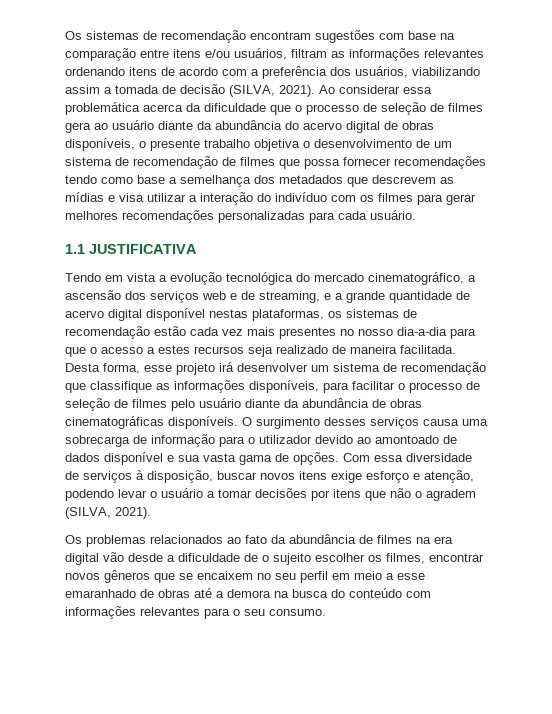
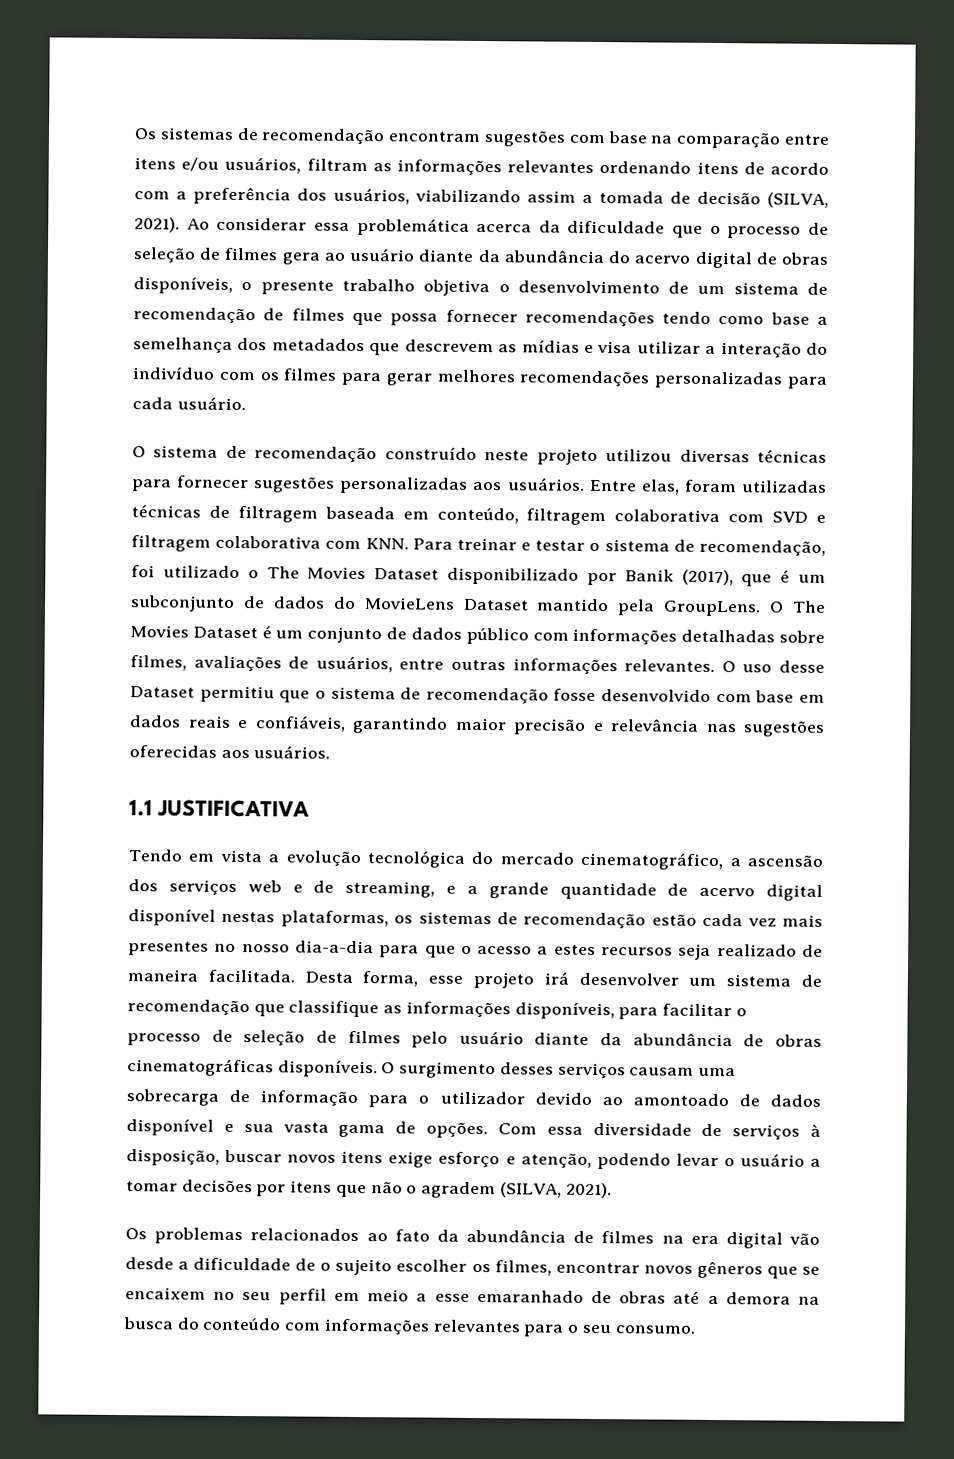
+ O sistema de recomendação construído neste projeto utilizou diversas técnicas para fornecer sugestões personalizadas aos usuários. Entre elas, foram utilizadas técnicas de filtragem baseada em conteúdo, filtragem colaborativa com SVD e filtragem colaborativa com KNN. Para treinar e testar o sistema de recomendação, foi utilizado o The Movies Dataset disponibilizado por Banik (2017), que é um subconjunto de dados do MovieLens Dataset mantido pela GroupLens. O The Movies Dataset é um conjunto de dados público com informações detalhadas sobre filmes, avaliações de usuários, entre outras informações relevantes. O uso desse Dataset permitiu que o sistema de recomendação fosse desenvolvido com base em dados reais e confiáveis, garantindo maior precisão e relevância nas sugestões oferecidas aos usuários.
- O surgimento desses serviços causa uma sobrecarga de informação para o utilizador devido ao amontoado de dados disponível e sua vasta gama de opções.
+ O surgimento desses serviços causam uma sobrecarga de informação para o utilizador devido ao amontoado de dados disponível e sua vasta gama de opções.

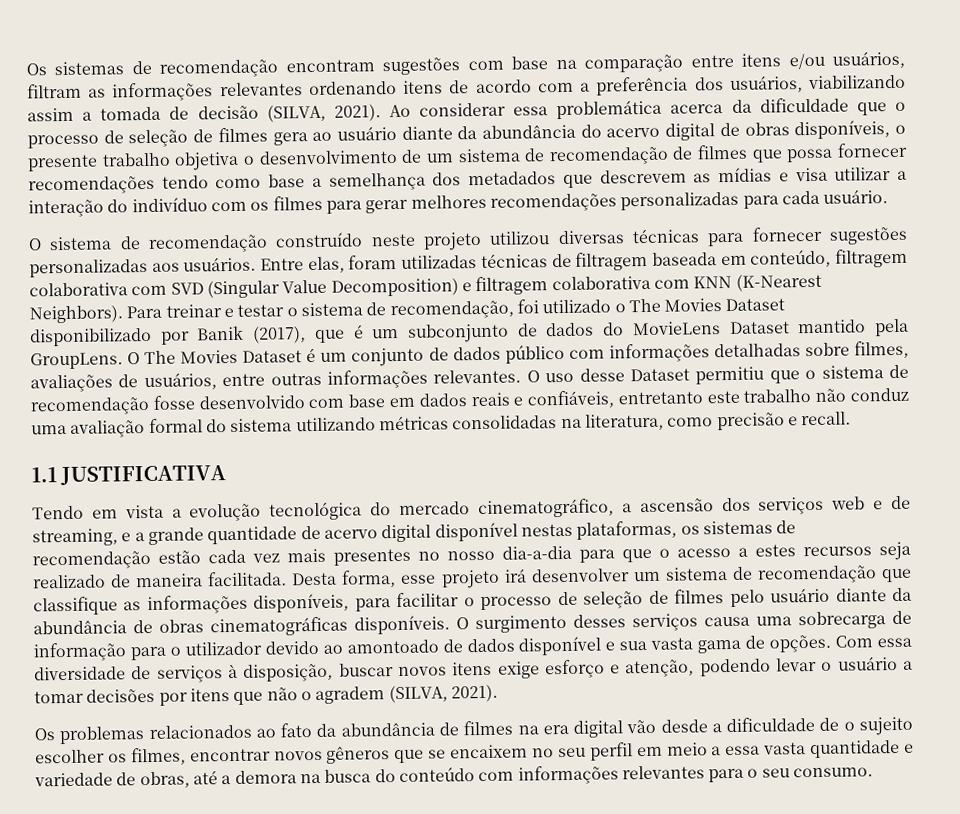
- Entre elas, foram utilizadas técnicas de filtragem baseada em conteúdo, filtragem colaborativa com SVD e filtragem colaborativa com KNN. Para treinar e testar o sistema de recomendação, foi utilizado o The Movies Dataset disponibilizado por Banik (2017), que é um subconjunto de dados do MovieLens Dataset mantido pela GroupLens.
+ Entre elas, foram utilizadas técnicas de filtragem baseada em conteúdo, filtragem colaborativa com SVD (Singular Value Decomposition) e filtragem colaborativa com KNN (K-Nearest Neighbors). Para treinar e testar o sistema de recomendação, foi utilizado o The Movies Dataset disponibilizado por Banik (2017), que é um subconjunto de dados do MovieLens Dataset mantido pela GroupLens.
- O uso desse Dataset permitiu que o sistema de recomendação fosse desenvolvido com base em dados reais e confiáveis, garantindo maior precisão e relevância nas sugestões oferecidas aos usuários.
+ O uso desse Dataset permitiu que o sistema de recomendação fosse desenvolvido com base em dados reais e confiáveis, entretanto este trabalho não conduz uma avaliação formal do sistema utilizando métricas consolidadas na literatura, como precisão e recall.
- O surgimento desses serviços causam uma sobrecarga de informação para o utilizador devido ao amontoado de dados disponível e sua vasta gama de opções.
+ O surgimento desses serviços causa uma sobrecarga de informação para o utilizador devido ao amontoado de dados disponível e sua vasta gama de opções.
- Os problemas relacionados ao fato da abundância de filmes na era digital vão desde a dificuldade de o sujeito escolher os filmes, encontrar novos gêneros que se encaixem no seu perfil em meio a esse emaranhado de obras até a demora na busca do conteúdo com informações relevantes para o seu consumo.
+ Os problemas relacionados ao fato da abundância de filmes na era digital vão desde a dificuldade de o sujeito escolher os filmes, encontrar novos gêneros que se encaixem no seu perfil em meio a essa vasta quantidade e variedade de obras, até a demora na busca do conteúdo com informações relevantes para o seu consumo.

